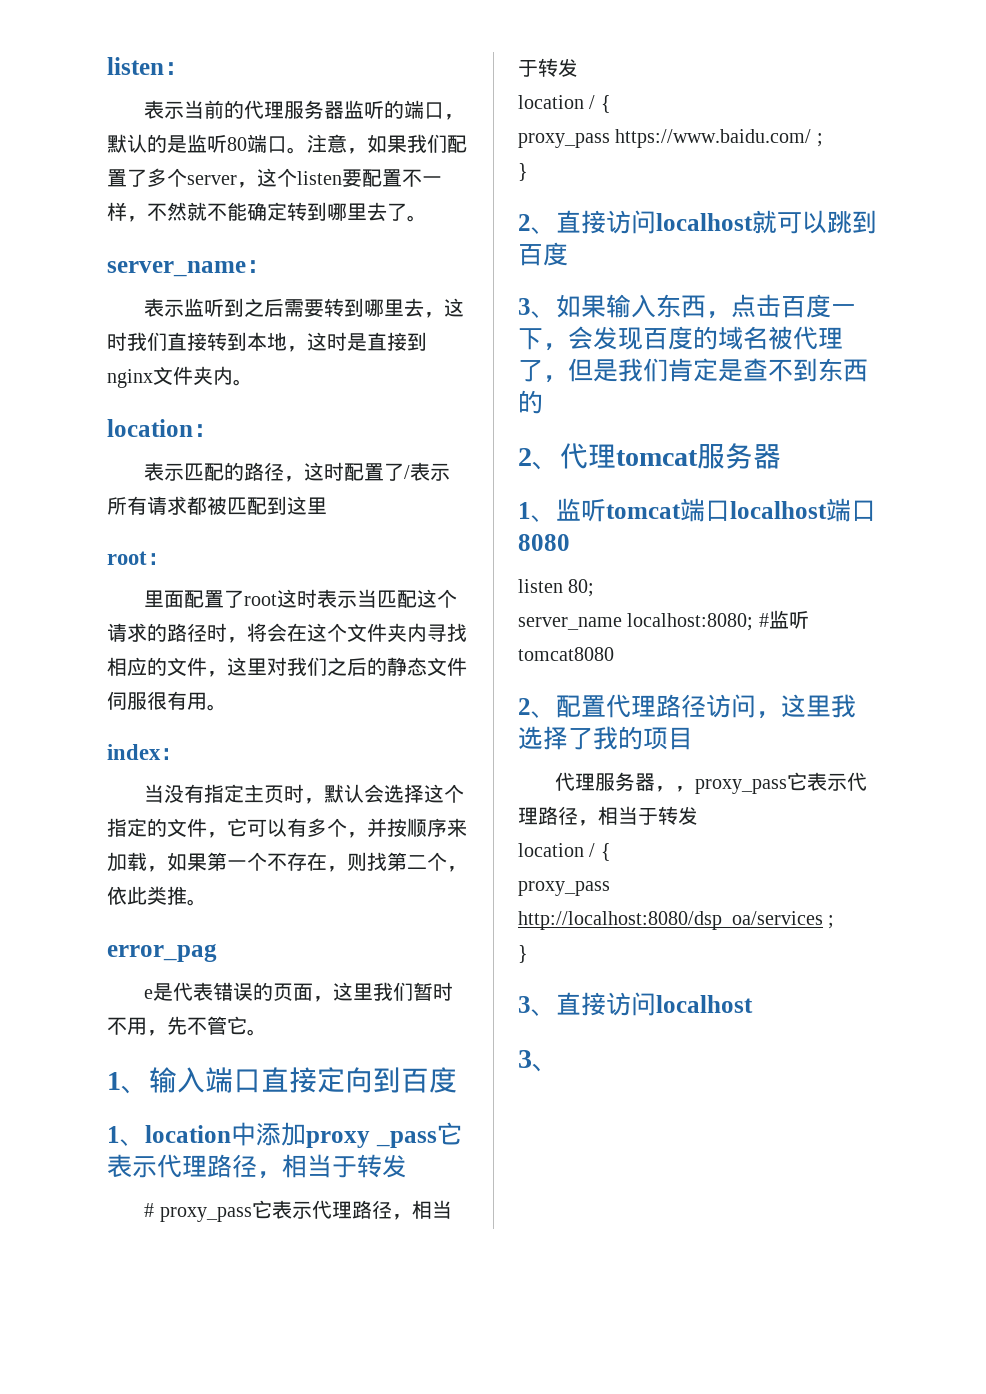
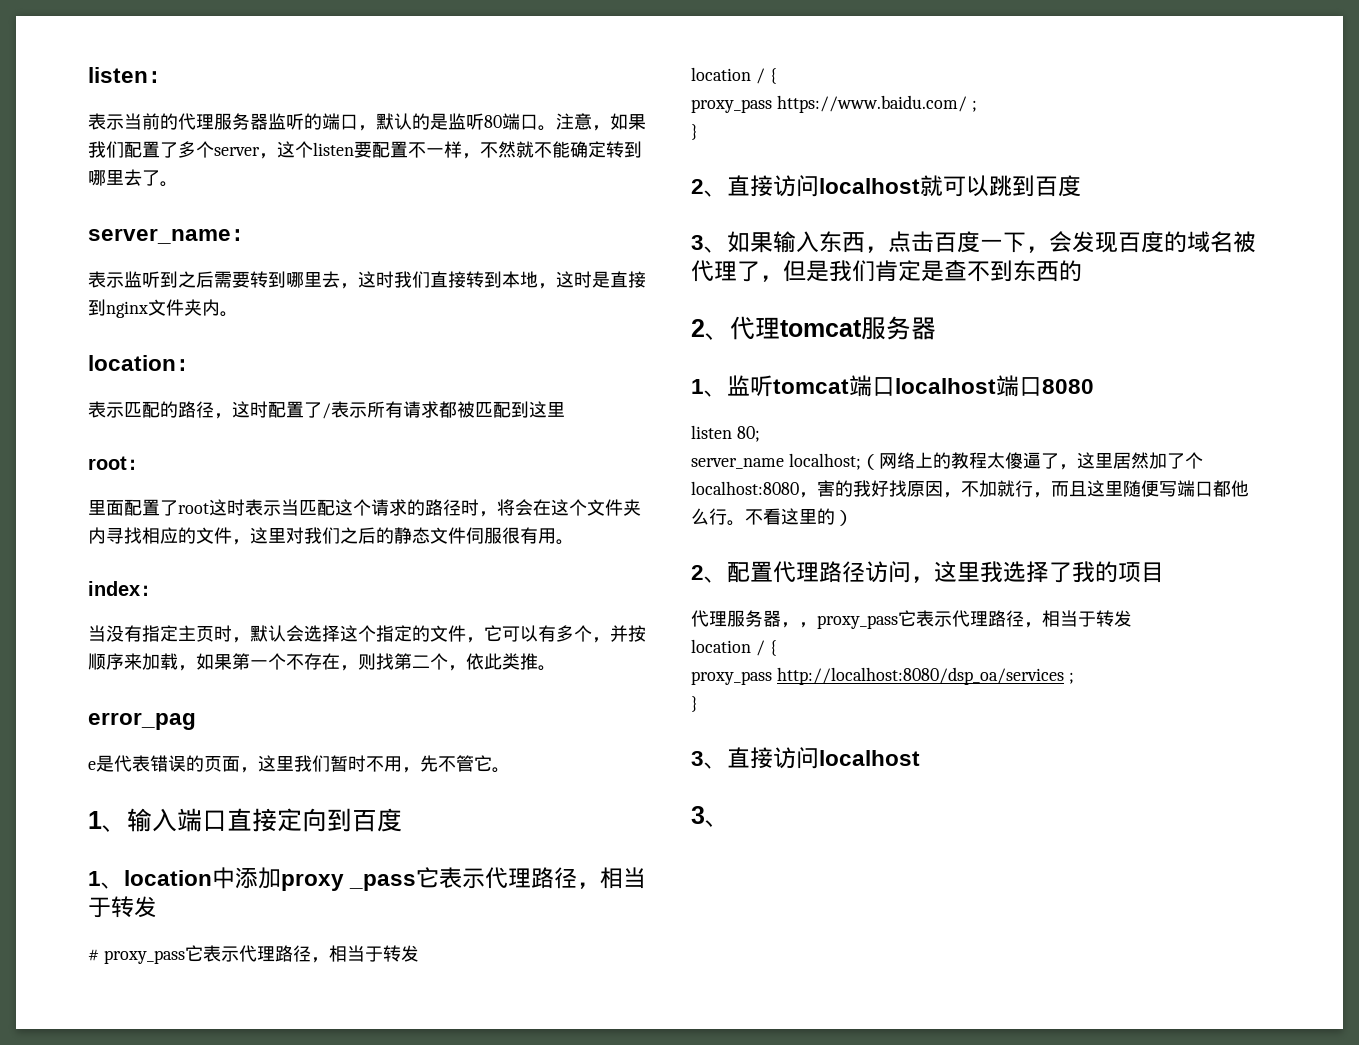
- server_name localhost:8080; #监听tomcat8080
+ server_name localhost;（网络上的教程太傻逼了，这里居然加了个localhost:8080，害的我好找原因，不加就行，而且这里随便写端口都他么行。不看这里的）

